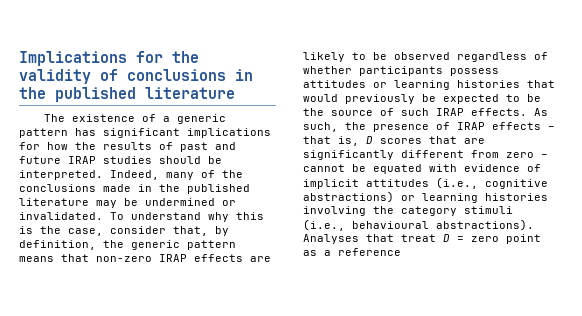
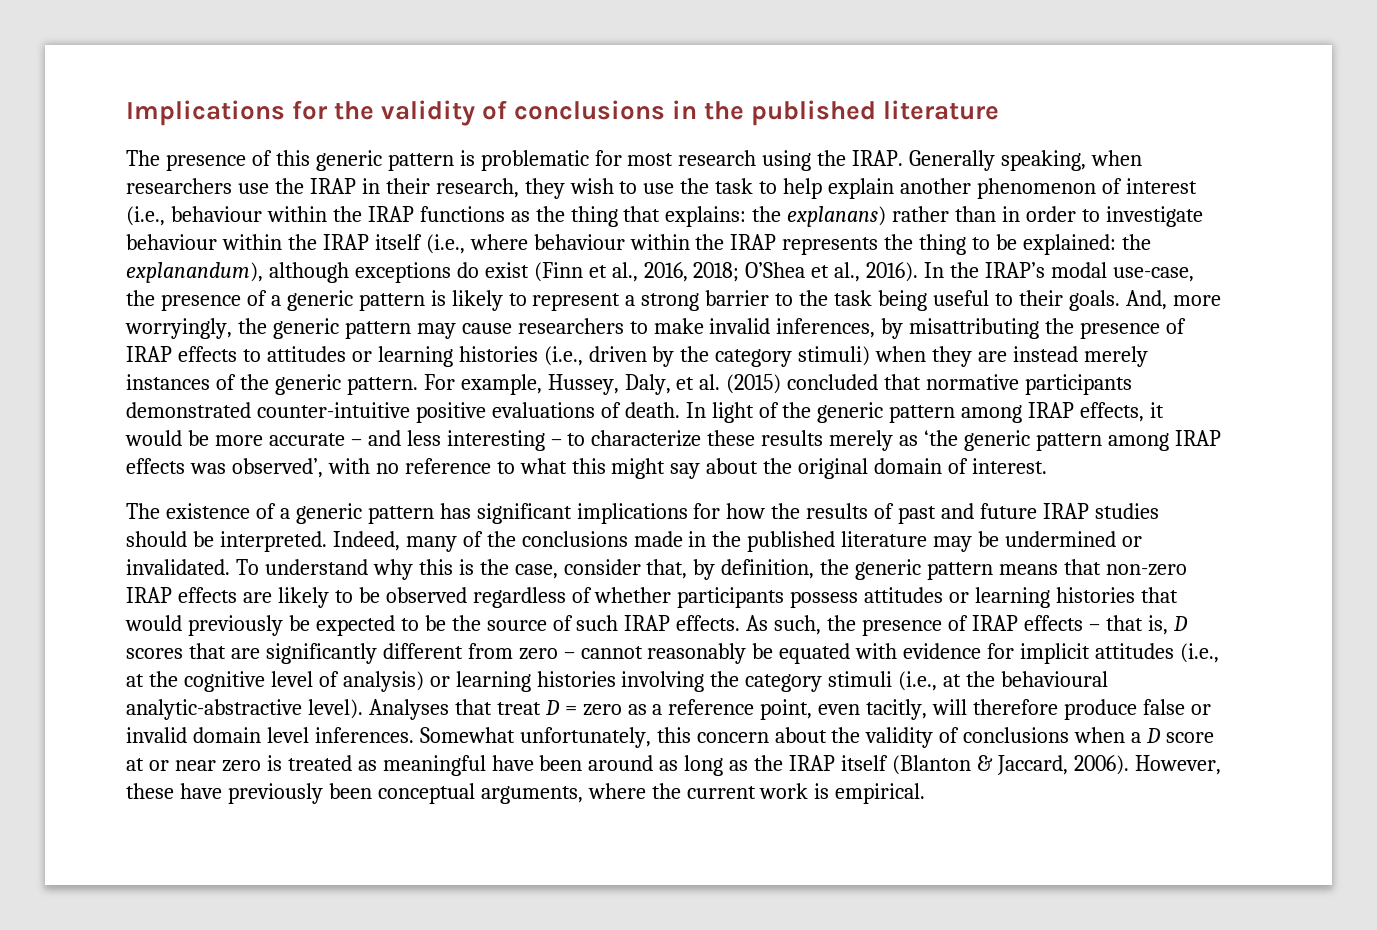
+ The presence of this generic pattern is problematic for most research using the IRAP. Generally speaking, when researchers use the IRAP in their research, they wish to use the task to help explain another phenomenon of interest (i.e., behaviour within the IRAP functions as the thing that explains: the explanans) rather than in order to investigate behaviour within the IRAP itself (i.e., where behaviour within the IRAP represents the thing to be explained: the explanandum), although exceptions do exist (Finn et al., 2016, 2018; O’Shea et al., 2016). In the IRAP’s modal use-case, the presence of a generic pattern is likely to represent a strong barrier to the task being useful to their goals. And, more worryingly, the generic pattern may cause researchers to make invalid inferences, by misattributing the presence of IRAP effects to attitudes or learning histories (i.e., driven by the category stimuli) when they are instead merely instances of the generic pattern. For example, Hussey, Daly, et al. (2015) concluded that normative participants demonstrated counter-intuitive positive evaluations of death. In light of the generic pattern among IRAP effects, it would be more accurate – and less interesting – to characterize these results merely as ‘the generic pattern among IRAP effects was observed’, with no reference to what this might say about the original domain of interest.
- As such, the presence of IRAP effects – that is, D scores that are significantly different from zero – cannot be equated with evidence of implicit attitudes (i.e., cognitive abstractions) or learning histories involving the category stimuli (i.e., behavioural abstractions).
+ As such, the presence of IRAP effects – that is, D scores that are significantly different from zero – cannot reasonably be equated with evidence for implicit attitudes (i.e., at the cognitive level of analysis) or learning histories involving the category stimuli (i.e., at the behavioural analytic-abstractive level).
- Analyses that treat D = zero point as a reference
+ Analyses that treat D = zero as a reference point, even tacitly, will therefore produce false or invalid domain level inferences. Somewhat unfortunately, this concern about the validity of conclusions when a D score at or near zero is treated as meaningful have been around as long as the IRAP itself (Blanton & Jaccard, 2006). However, these have previously been conceptual arguments, where the current work is empirical.

